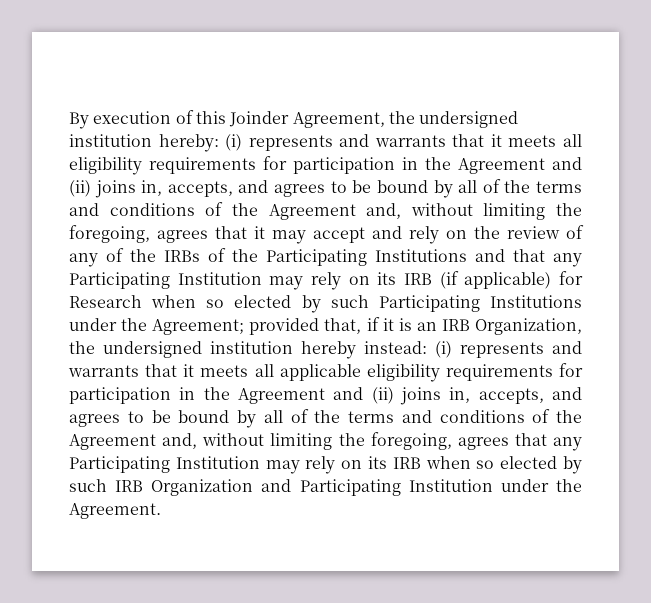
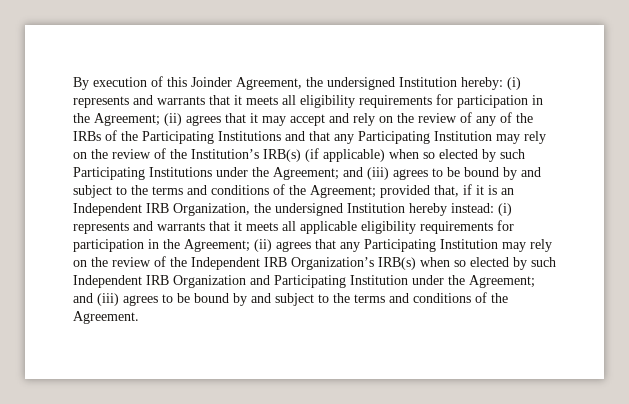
- By execution of this Joinder Agreement, the undersigned institution hereby:
+ By execution of this Joinder Agreement, the undersigned Institution hereby:
- (i) represents and warrants that it meets all eligibility requirements for participation in the Agreement and (ii) joins in, accepts, and agrees to be bound by all of the terms and conditions of the Agreement and, without limiting the foregoing, agrees that it may accept and rely on the review of any of the IRBs of the Participating Institutions and that any Participating Institution may rely on its IRB (if applicable) for Research when so elected by such Participating Institutions under the Agreement;
+ (i) represents and warrants that it meets all eligibility requirements for participation in the Agreement; (ii) agrees that it may accept and rely on the review of any of the IRBs of the Participating Institutions and that any Participating Institution may rely on the review of the Institution’s IRB(s) (if applicable) when so elected by such Participating Institutions under the Agreement;
+ and (iii) agrees to be bound by and subject to the terms and conditions of the Agreement;
- provided that, if it is an IRB Organization, the undersigned institution hereby instead:
+ provided that, if it is an Independent IRB Organization, the undersigned Institution hereby instead:
- (i) represents and warrants that it meets all applicable eligibility requirements for participation in the Agreement and (ii) joins in, accepts, and agrees to be bound by all of the terms and conditions of the Agreement and, without limiting the foregoing, agrees that any Participating Institution may rely on its IRB when so elected by such IRB Organization and Participating Institution under the Agreement.
+ (i) represents and warrants that it meets all applicable eligibility requirements for participation in the Agreement; (ii) agrees that any Participating Institution may rely on the review of the Independent IRB Organization’s IRB(s) when so elected by such Independent IRB Organization and Participating Institution under the Agreement; and (iii) agrees to be bound by and subject to the terms and conditions of the Agreement.

